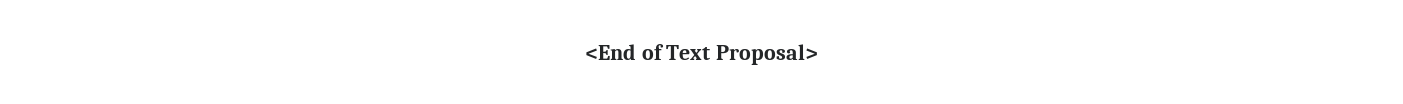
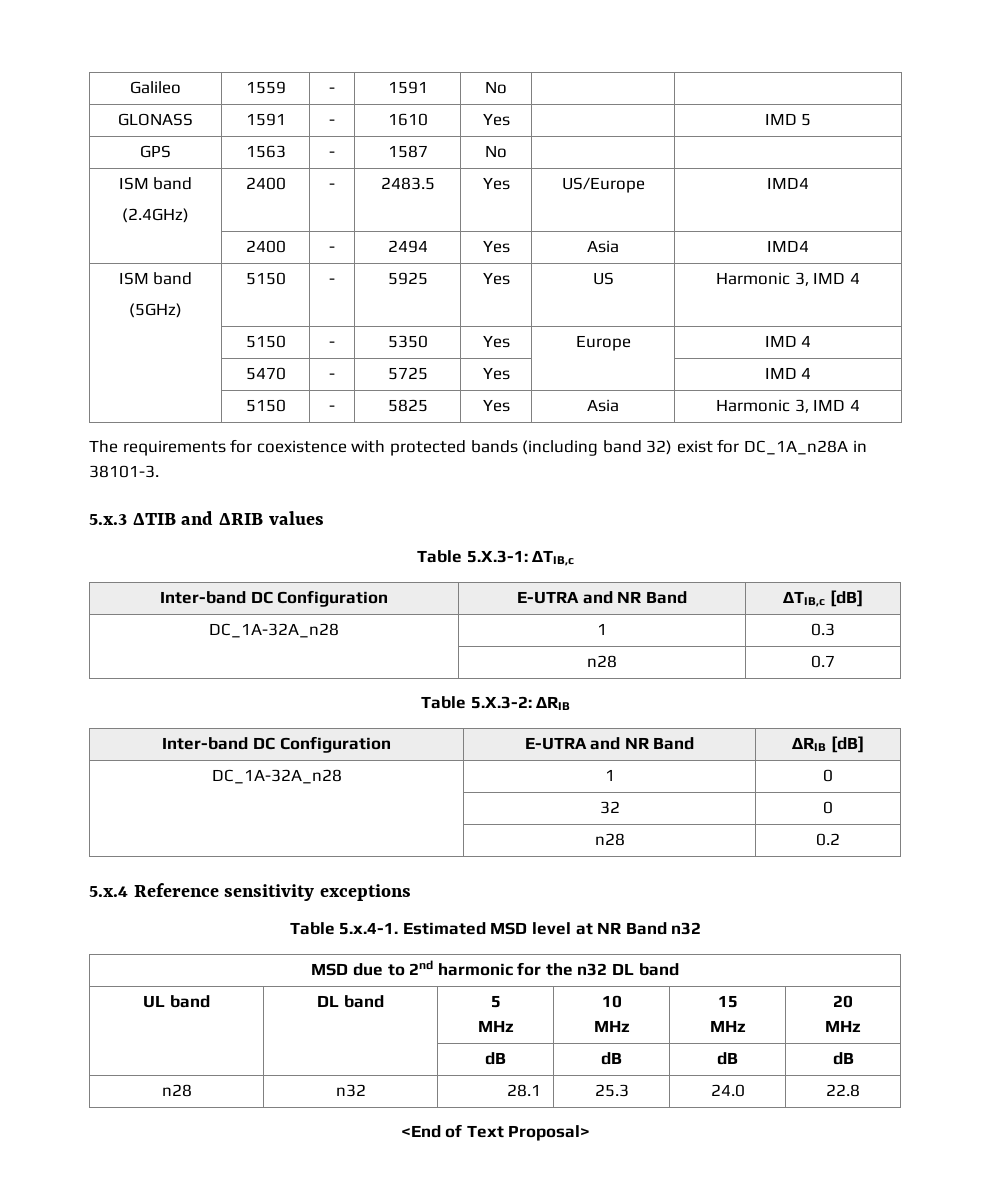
+ Galileo | 1559 | - | 1591 | No | |
+ GLONASS | 1591 | - | 1610 | Yes | | IMD 5
+ GPS | 1563 | - | 1587 | No | |
+ ISM band
+ (2.4GHz) | 2400 | - | 2483.5 | Yes | US/Europe | IMD4
+ | 2400 | - | 2494 | Yes | Asia | IMD4
+ ISM band
+ (5GHz) | 5150 | - | 5925 | Yes | US | Harmonic 3, IMD 4
+ | 5150 | - | 5350 | Yes | Europe | IMD 4
+ | 5470 | - | 5725 | Yes | | IMD 4
+ | 5150 | - | 5825 | Yes | Asia | Harmonic 3, IMD 4
+ The requirements for coexistence with protected bands (including band 32) exist for DC_1A_n28A in 38101-3.
+ 5.x.3 ∆TIB and ∆RIB values
+ Table 5.X.3-1: ΔTIB,c
+ Inter-band DC Configuration | E-UTRA and NR Band | ΔTIB,c [dB]
+ DC_1A-32A_n28 | 1 | 0.3
+ | n28 | 0.7
+ Table 5.X.3-2: ΔRIB
+ Inter-band DC Configuration | E-UTRA and NR Band | ΔRIB [dB]
+ DC_1A-32A_n28 | 1 | 0
+ | 32 | 0
+ | n28 | 0.2
+ 5.x.4 Reference sensitivity exceptions
+ Table 5.x.4-1. Estimated MSD level at NR Band n32
+ MSD due to 2nd harmonic for the n32 DL band
+ UL band | DL band | 5
+ MHz | 10
+ MHz | 15
+ MHz | 20
+ MHz
+ | | dB | dB | dB | dB
+ n28 | n32 | 28.1 | 25.3 | 24.0 | 22.8

